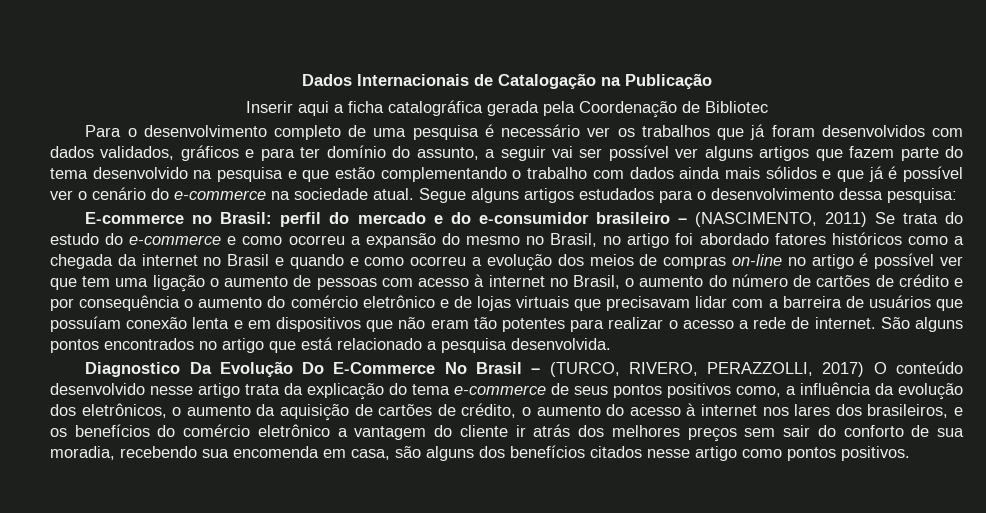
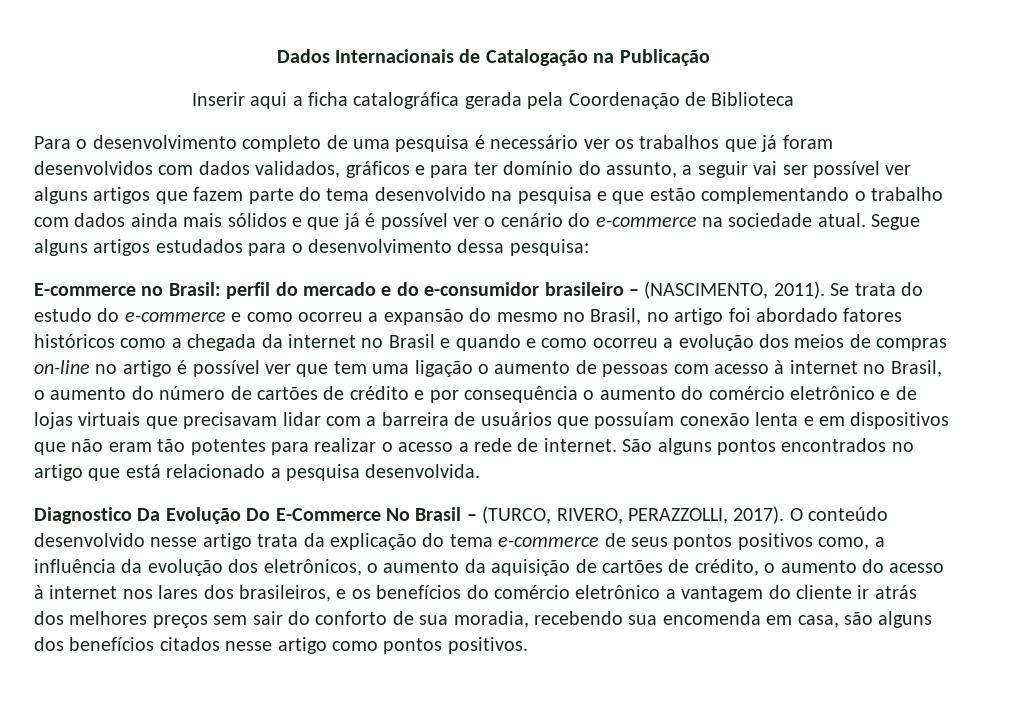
- Inserir aqui a ficha catalográfica gerada pela Coordenação de Bibliotec
+ Inserir aqui a ficha catalográfica gerada pela Coordenação de Biblioteca
- perfil do mercado e do e-consumidor brasileiro – (NASCIMENTO, 2011) Se trata do estudo do e-commerce e como ocorreu a expansão do mesmo no Brasil, no artigo foi abordado fatores históricos como a chegada da internet no Brasil e quando e como ocorreu a evolução dos meios de compras on-line no artigo é possível ver que tem uma ligação o aumento de pessoas com acesso à internet no Brasil, o aumento do número de cartões de crédito e por consequência o aumento do comércio eletrônico e de lojas virtuais que precisavam lidar com a barreira de usuários que possuíam conexão lenta e em dispositivos que não eram tão potentes para realizar o acesso a rede de internet.
+ perfil do mercado e do e-consumidor brasileiro – (NASCIMENTO, 2011). Se trata do estudo do e-commerce e como ocorreu a expansão do mesmo no Brasil, no artigo foi abordado fatores históricos como a chegada da internet no Brasil e quando e como ocorreu a evolução dos meios de compras on-line no artigo é possível ver que tem uma ligação o aumento de pessoas com acesso à internet no Brasil, o aumento do número de cartões de crédito e por consequência o aumento do comércio eletrônico e de lojas virtuais que precisavam lidar com a barreira de usuários que possuíam conexão lenta e em dispositivos que não eram tão potentes para realizar o acesso a rede de internet.
- Diagnostico Da Evolução Do E-Commerce No Brasil – (TURCO, RIVERO, PERAZZOLLI, 2017) O conteúdo desenvolvido nesse artigo trata da explicação do tema e-commerce de seus pontos positivos como, a influência da evolução dos eletrônicos, o aumento da aquisição de cartões de crédito, o aumento do acesso à internet nos lares dos brasileiros, e os benefícios do comércio eletrônico a vantagem do cliente ir atrás dos melhores preços sem sair do conforto de sua moradia, recebendo sua encomenda em casa, são alguns dos benefícios citados nesse artigo como pontos positivos.
+ Diagnostico Da Evolução Do E-Commerce No Brasil – (TURCO, RIVERO, PERAZZOLLI, 2017). O conteúdo desenvolvido nesse artigo trata da explicação do tema e-commerce de seus pontos positivos como, a influência da evolução dos eletrônicos, o aumento da aquisição de cartões de crédito, o aumento do acesso à internet nos lares dos brasileiros, e os benefícios do comércio eletrônico a vantagem do cliente ir atrás dos melhores preços sem sair do conforto de sua moradia, recebendo sua encomenda em casa, são alguns dos benefícios citados nesse artigo como pontos positivos.

